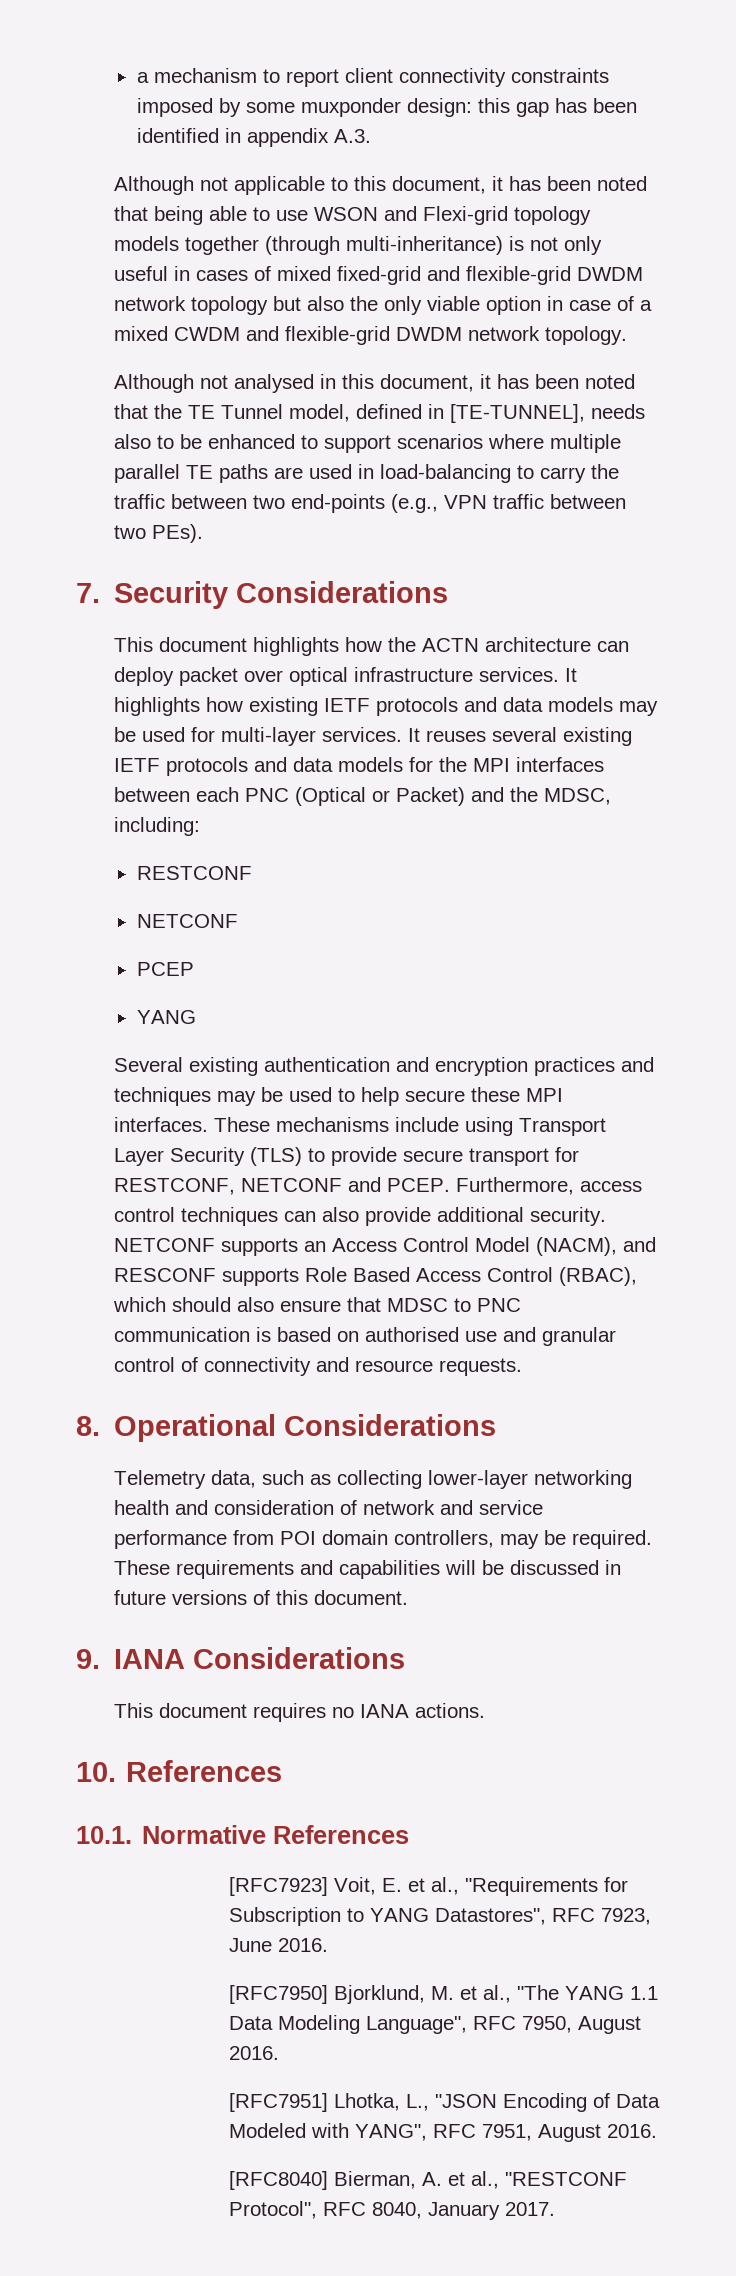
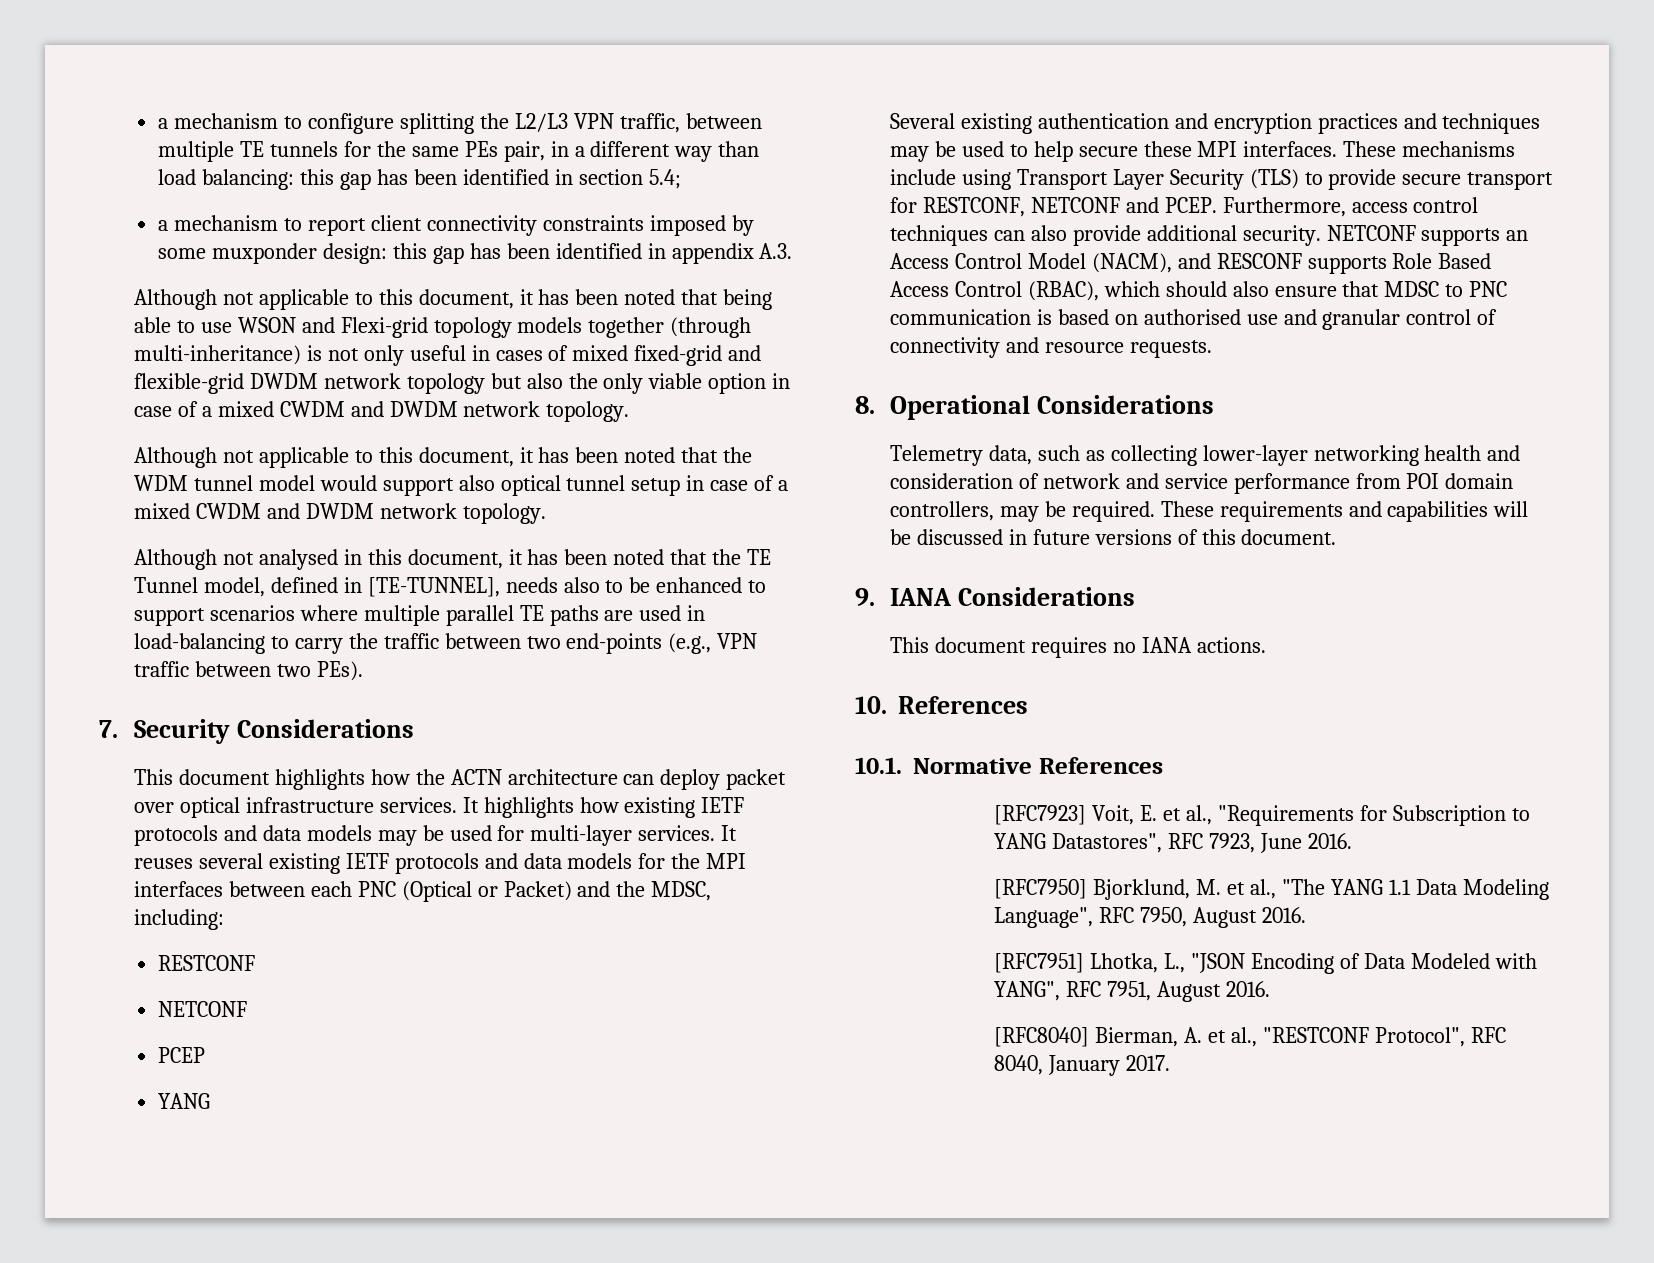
+ a mechanism to configure splitting the L2/L3 VPN traffic, between multiple TE tunnels for the same PEs pair, in a different way than load balancing: this gap has been identified in section 5.4;
- Although not applicable to this document, it has been noted that being able to use WSON and Flexi-grid topology models together (through multi-inheritance) is not only useful in cases of mixed fixed-grid and flexible-grid DWDM network topology but also the only viable option in case of a mixed CWDM and flexible-grid DWDM network topology.
+ Although not applicable to this document, it has been noted that being able to use WSON and Flexi-grid topology models together (through multi-inheritance) is not only useful in cases of mixed fixed-grid and flexible-grid DWDM network topology but also the only viable option in case of a mixed CWDM and DWDM network topology.
+ Although not applicable to this document, it has been noted that the WDM tunnel model would support also optical tunnel setup in case of a mixed CWDM and DWDM network topology.

